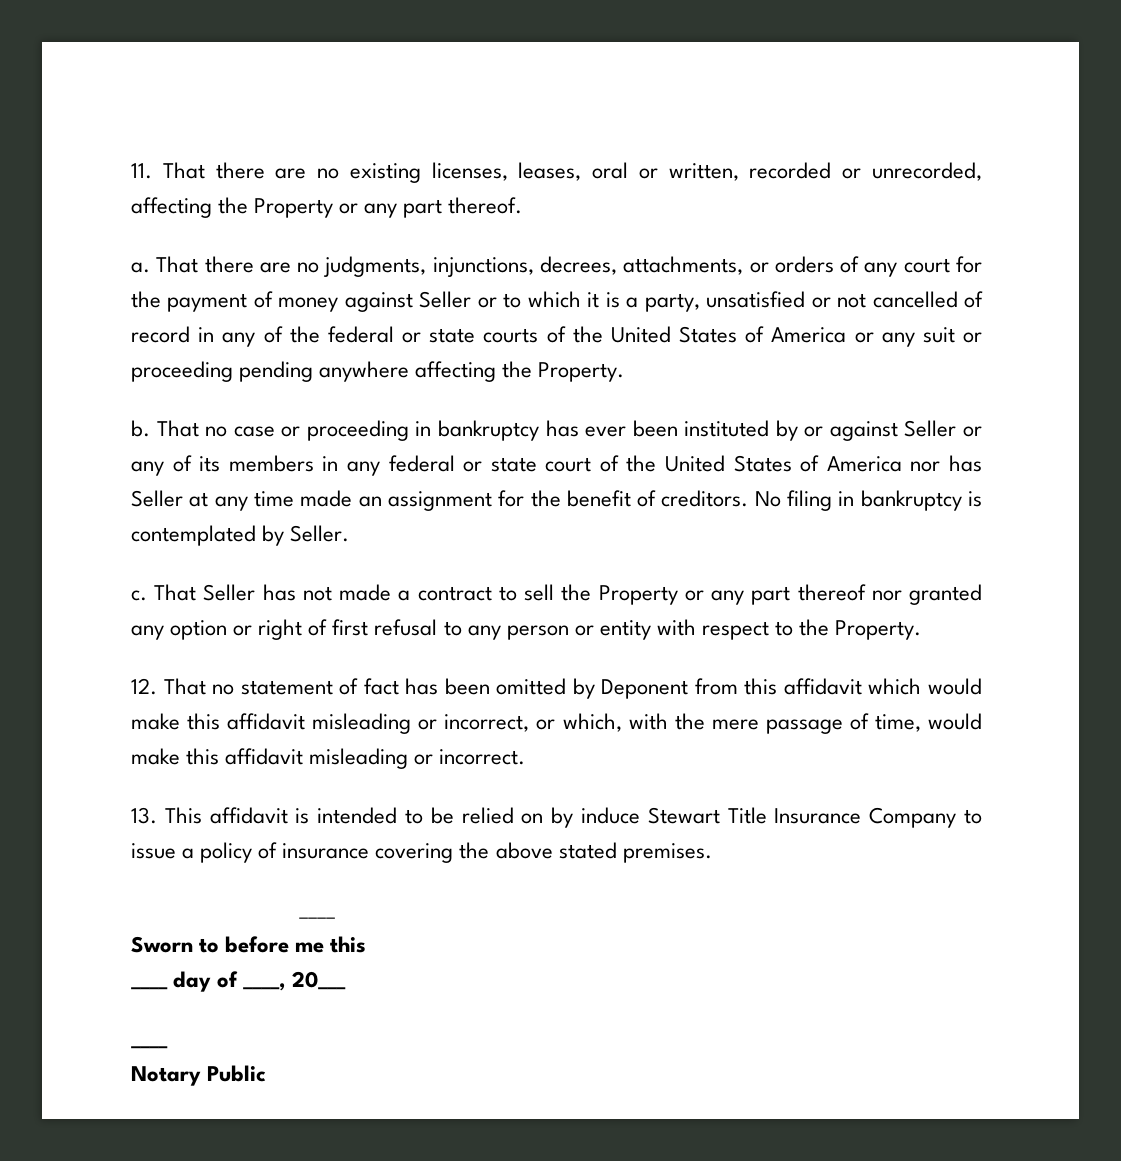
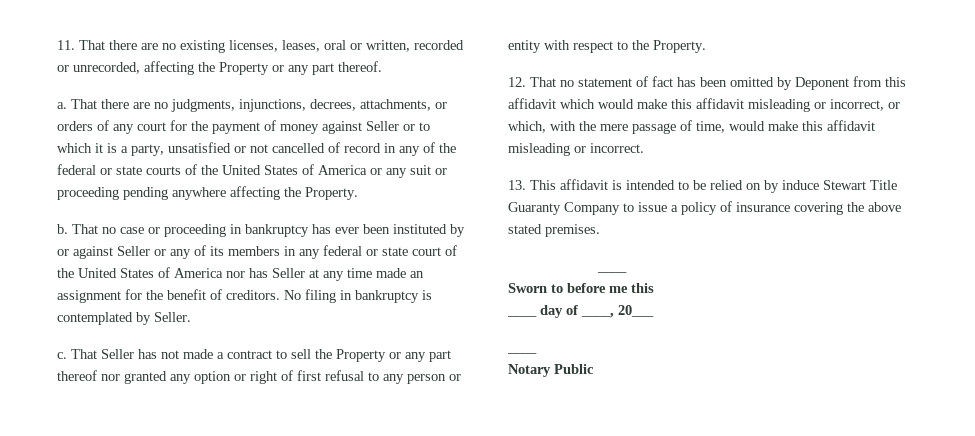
- 13. This affidavit is intended to be relied on by induce Stewart Title Insurance Company to issue a policy of insurance covering the above stated premises.
+ 13. This affidavit is intended to be relied on by induce Stewart Title Guaranty Company to issue a policy of insurance covering the above stated premises.

